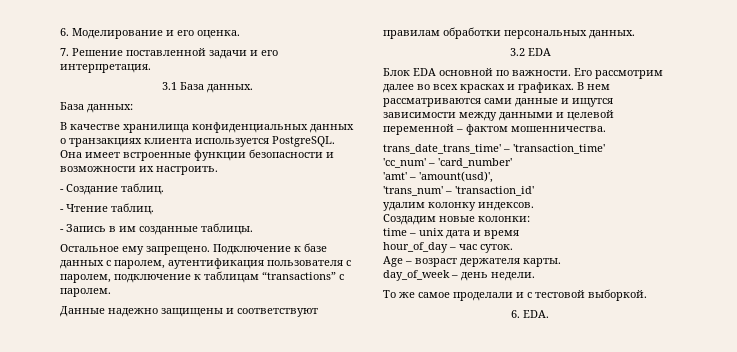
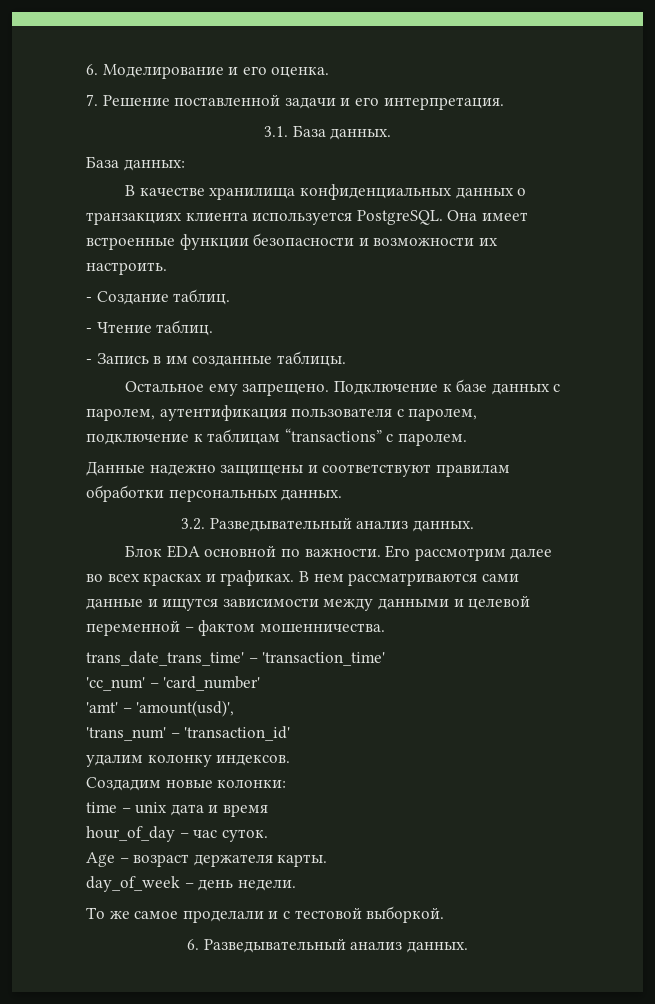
- 3.1 База данных.
+ 3.1. База данных.
- 3.2 EDA
+ 3.2. Разведывательный анализ данных.
- 6. EDA.
+ 6. Разведывательный анализ данных.

